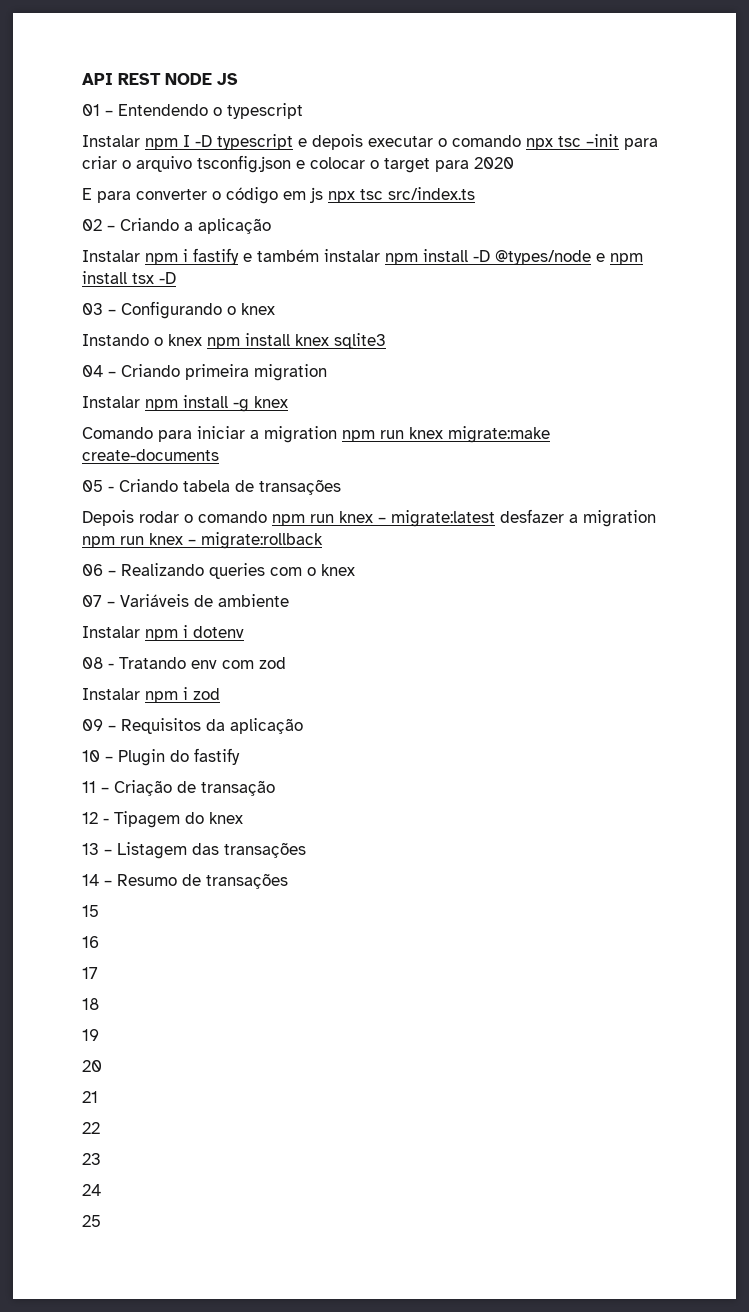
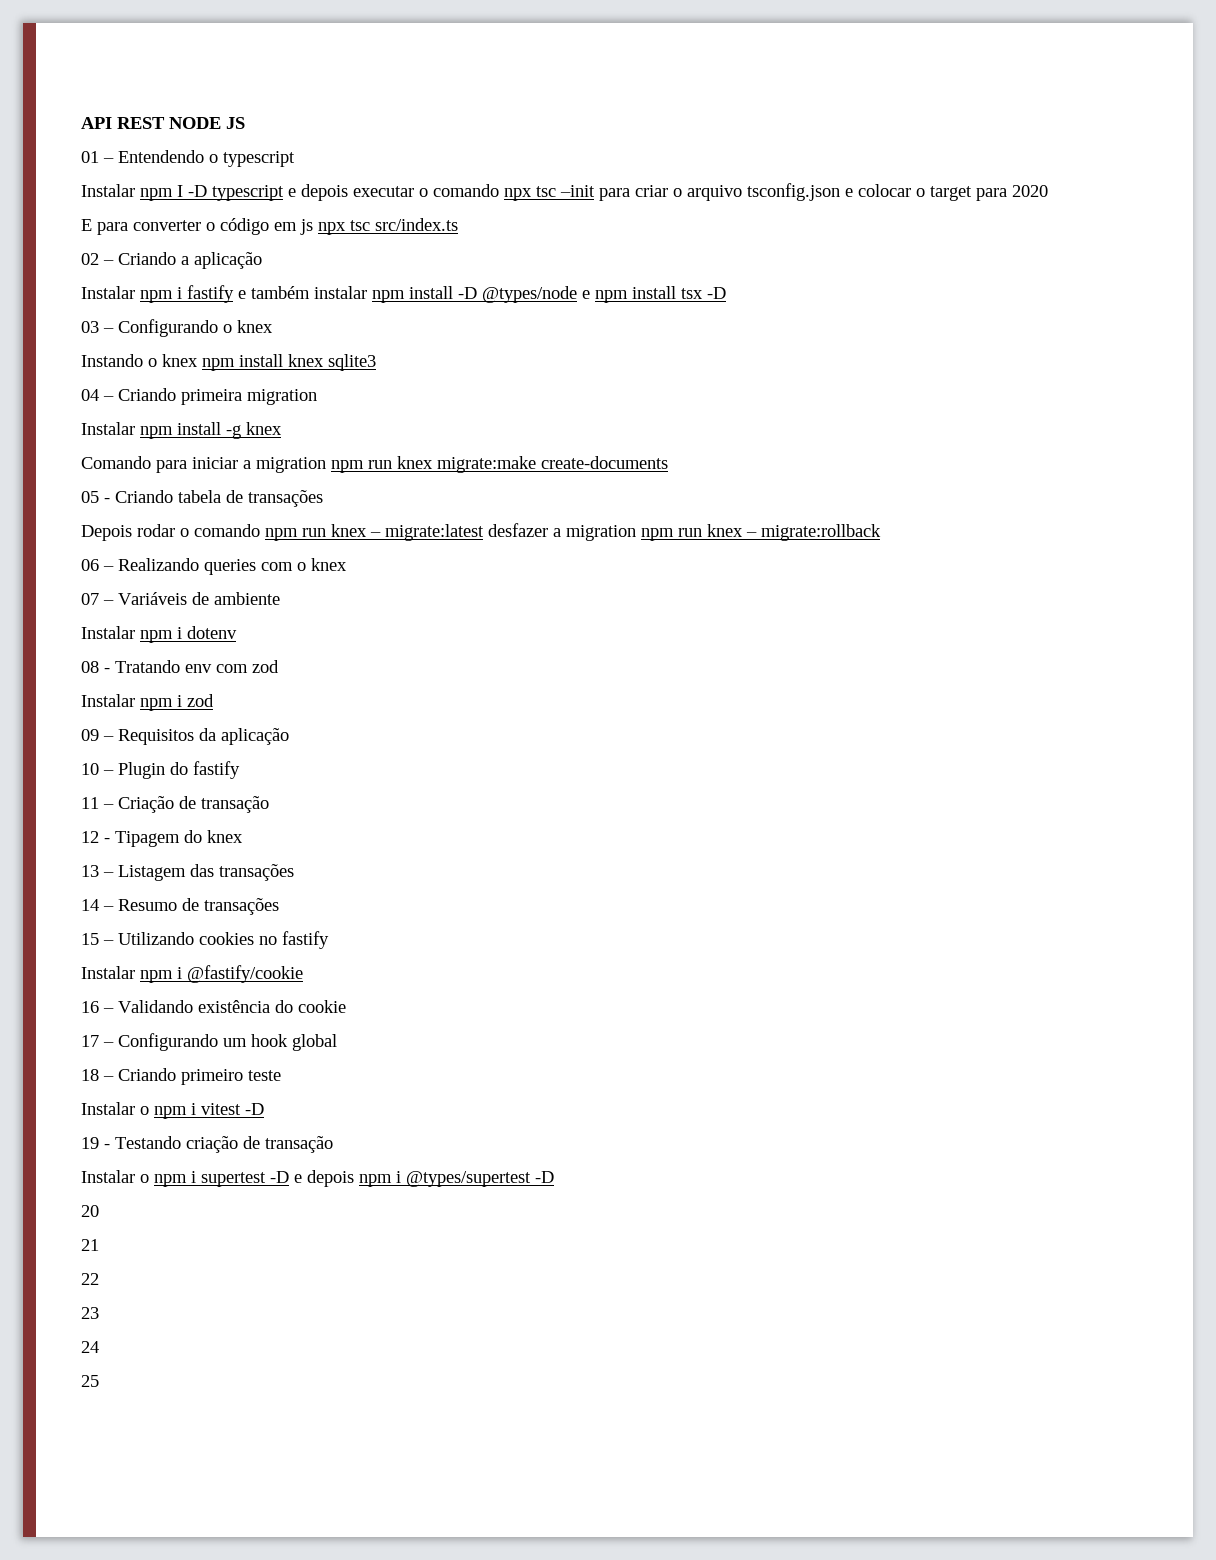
- 15
- 16
- 17
- 18
- 19
+ 15 – Utilizando cookies no fastify
+ Instalar npm i @fastify/cookie
+ 16 – Validando existência do cookie
+ 17 – Configurando um hook global
+ 18 – Criando primeiro teste
+ Instalar o npm i vitest -D
+ 19 - Testando criação de transação
+ Instalar o npm i supertest -D e depois npm i @types/supertest -D

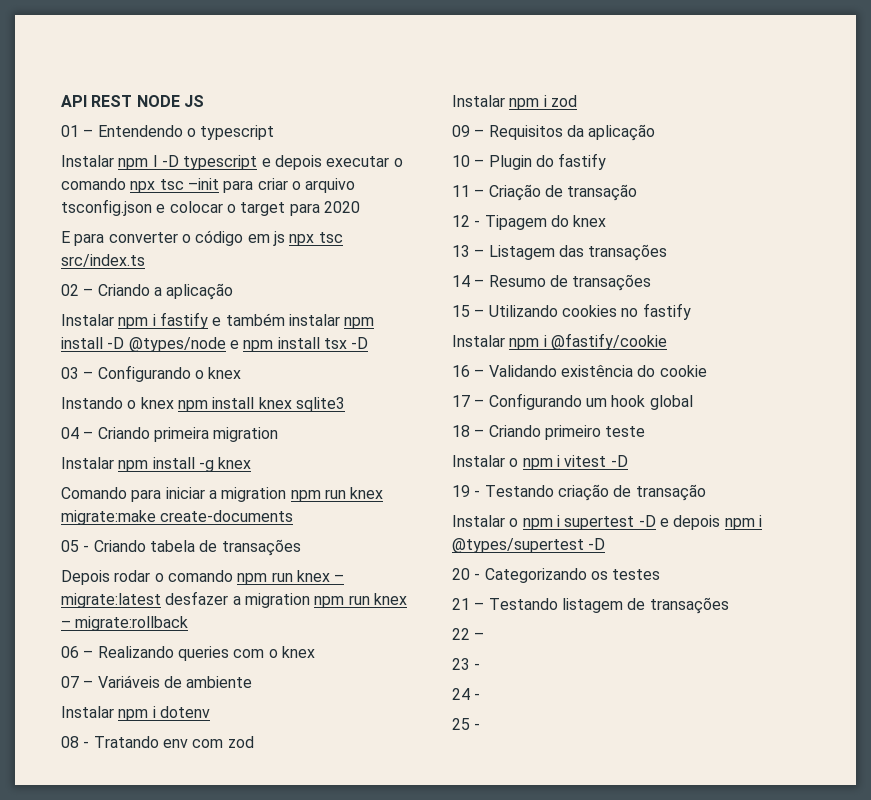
- 20
- 21
+ 20 - Categorizando os testes
+ 21 – Testando listagem de transações
- 22
+ 22 –
- 23
+ 23 -
- 24
+ 24 -
- 25
+ 25 -

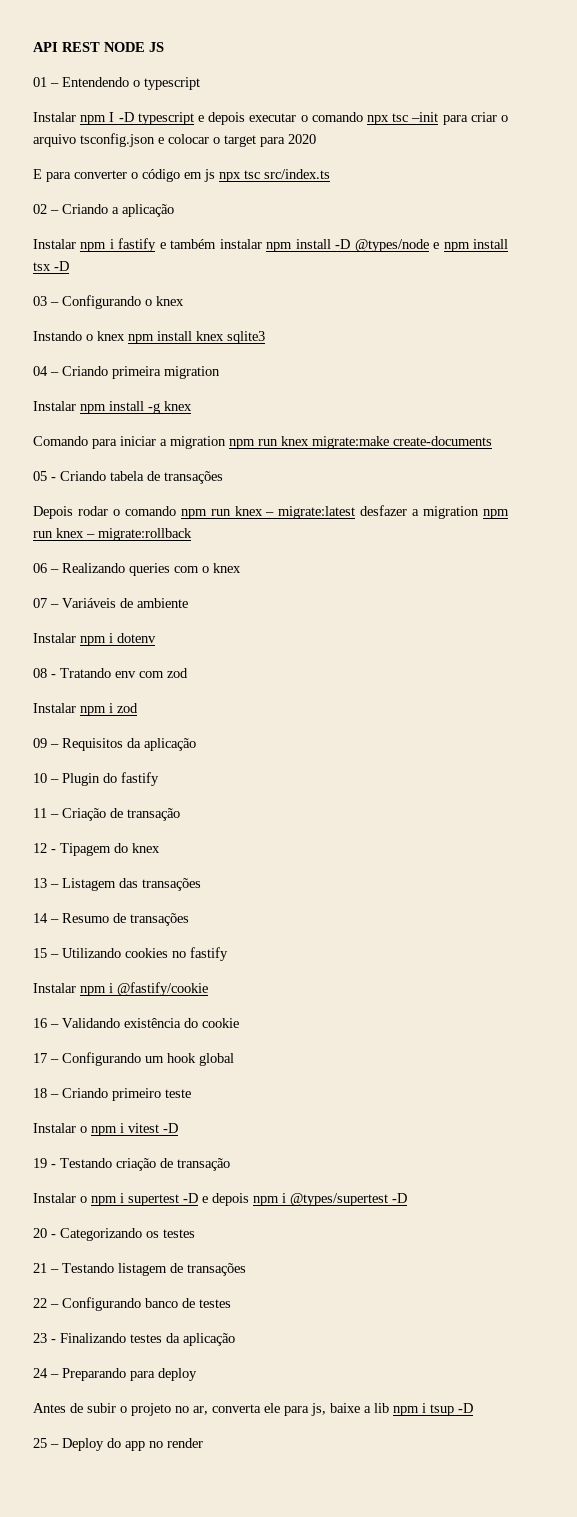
- 22 –
- 23 -
- 24 -
- 25 -
+ 22 – Configurando banco de testes
+ 23 - Finalizando testes da aplicação
+ 24 – Preparando para deploy
+ Antes de subir o projeto no ar, converta ele para js, baixe a lib npm i tsup -D
+ 25 – Deploy do app no render

